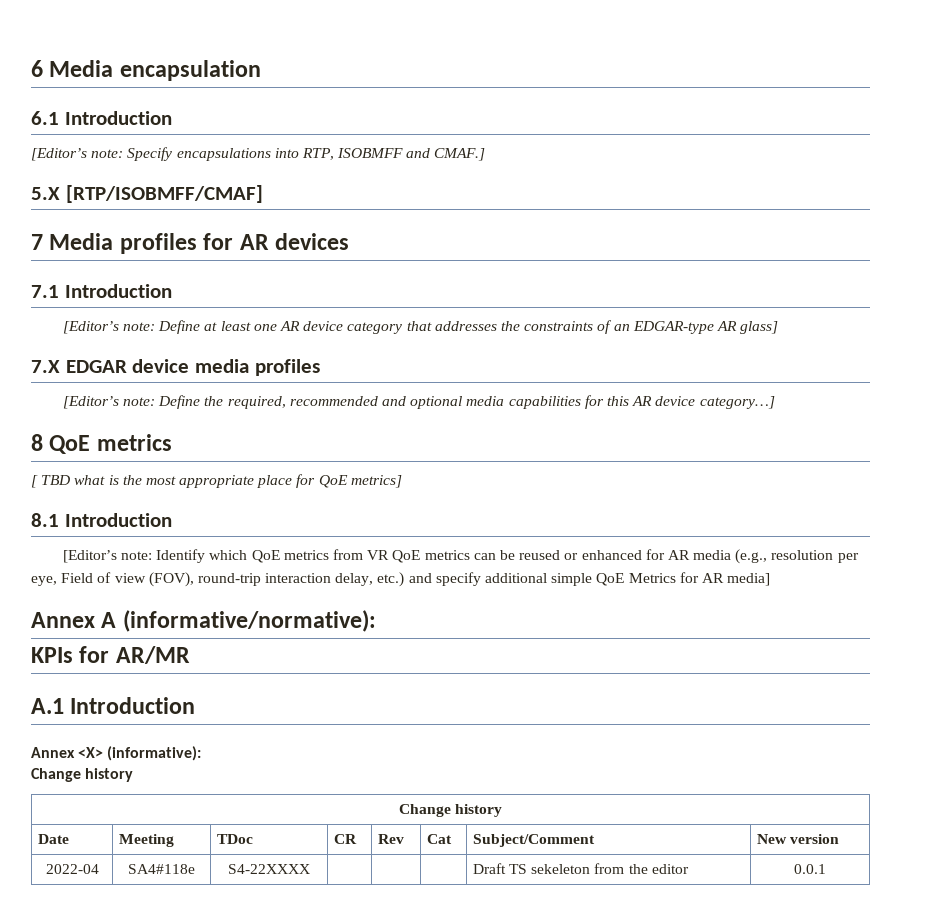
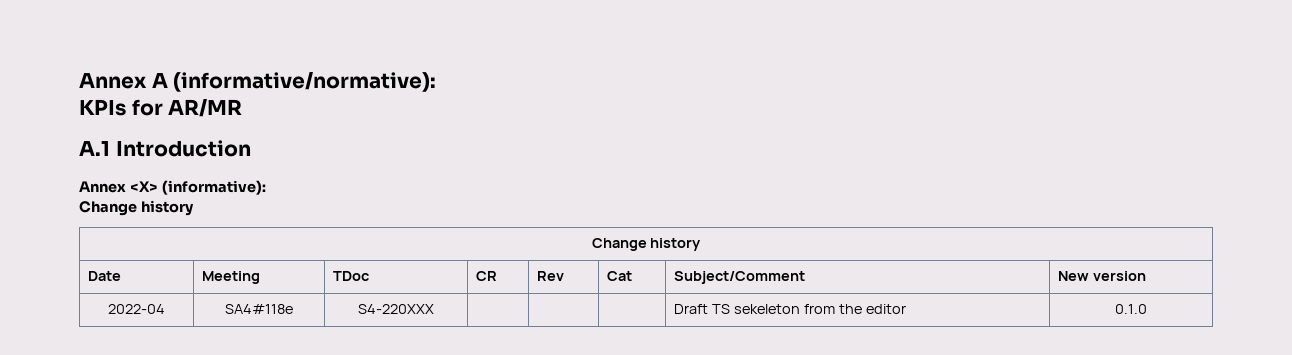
- 6 Media encapsulation
- 6.1 Introduction
- [Editor’s note: Specify encapsulations into RTP, ISOBMFF and CMAF.]
- 5.X [RTP/ISOBMFF/CMAF]
- 7 Media profiles for AR devices
- 7.1 Introduction
- [Editor’s note: Define at least one AR device category that addresses the constraints of an EDGAR-type AR glass]
- 7.X EDGAR device media profiles
- [Editor’s note: Define the required, recommended and optional media capabilities for this AR device category…]
- 8 QoE metrics
- [ TBD what is the most appropriate place for QoE metrics]
- 8.1 Introduction
- [Editor’s note: Identify which QoE metrics from VR QoE metrics can be reused or enhanced for AR media (e.g., resolution per eye, Field of view (FOV), round-trip interaction delay, etc.) and specify additional simple QoE Metrics for AR media]
- 2022-04 | SA4#118e | S4-22XXXX | | | | Draft TS sekeleton from the editor | 0.0.1
+ 2022-04 | SA4#118e | S4-220XXX | | | | Draft TS sekeleton from the editor | 0.1.0

